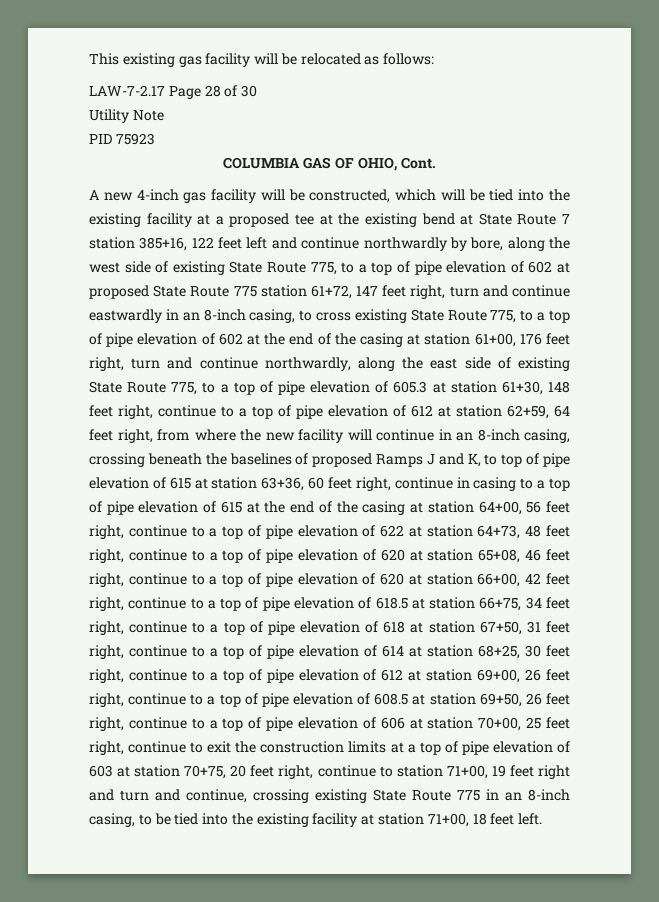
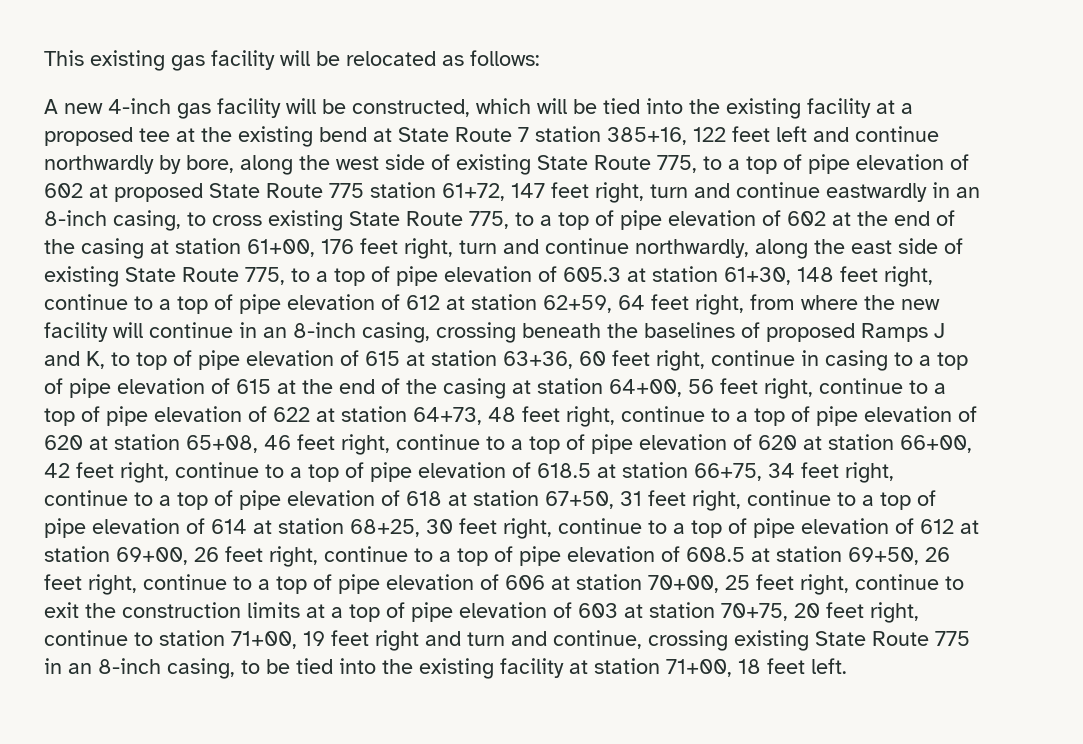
- LAW-7-2.17 Page 28 of 30
- Utility Note
- PID 75923
- COLUMBIA GAS OF OHIO, Cont.

